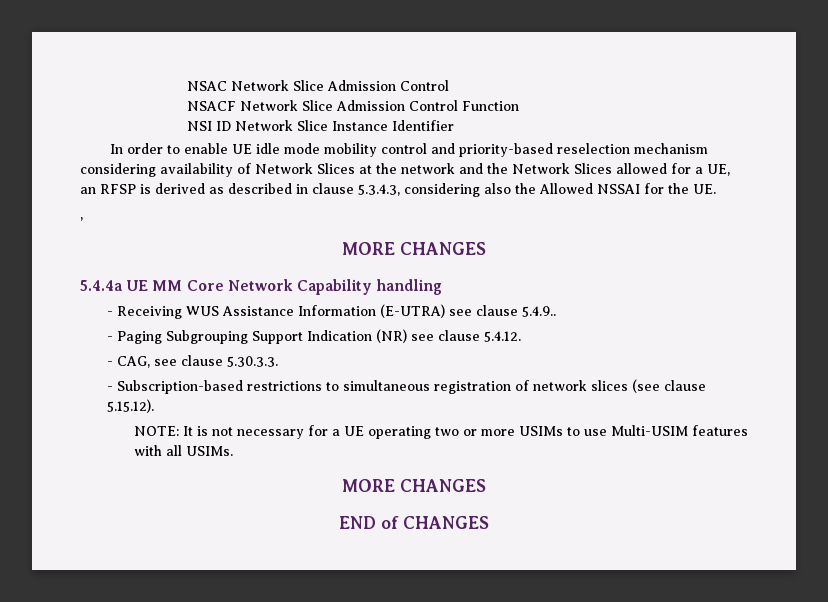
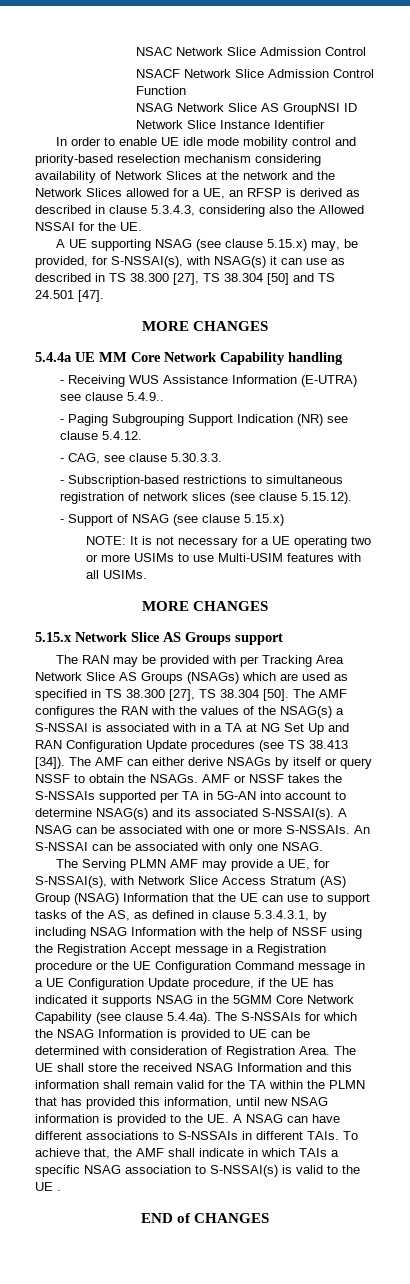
- NSI ID Network Slice Instance Identifier
+ NSAG Network Slice AS GroupNSI ID Network Slice Instance Identifier
- ,
+ A UE supporting NSAG (see clause 5.15.x) may, be provided, for S-NSSAI(s), with NSAG(s) it can use as described in TS 38.300 [27], TS 38.304 [50] and TS 24.501 [47].
+ - Support of NSAG (see clause 5.15.x)
+ 5.15.x Network Slice AS Groups support
+ The RAN may be provided with per Tracking Area Network Slice AS Groups (NSAGs) which are used as specified in TS 38.300 [27], TS 38.304 [50]. The AMF configures the RAN with the values of the NSAG(s) a S-NSSAI is associated with in a TA at NG Set Up and RAN Configuration Update procedures (see TS 38.413 [34]). The AMF can either derive NSAGs by itself or query NSSF to obtain the NSAGs. AMF or NSSF takes the S-NSSAIs supported per TA in 5G-AN into account to determine NSAG(s) and its associated S-NSSAI(s). A NSAG can be associated with one or more S-NSSAIs. An S-NSSAI can be associated with only one NSAG.
+ The Serving PLMN AMF may provide a UE, for S-NSSAI(s), with Network Slice Access Stratum (AS) Group (NSAG) Information that the UE can use to support tasks of the AS, as defined in clause 5.3.4.3.1, by including NSAG Information with the help of NSSF using the Registration Accept message in a Registration procedure or the UE Configuration Command message in a UE Configuration Update procedure, if the UE has indicated it supports NSAG in the 5GMM Core Network Capability (see clause 5.4.4a). The S-NSSAIs for which the NSAG Information is provided to UE can be determined with consideration of Registration Area. The UE shall store the received NSAG Information and this information shall remain valid for the TA within the PLMN that has provided this information, until new NSAG information is provided to the UE. A NSAG can have different associations to S-NSSAIs in different TAIs. To achieve that, the AMF shall indicate in which TAIs a specific NSAG association to S-NSSAI(s) is valid to the UE .

